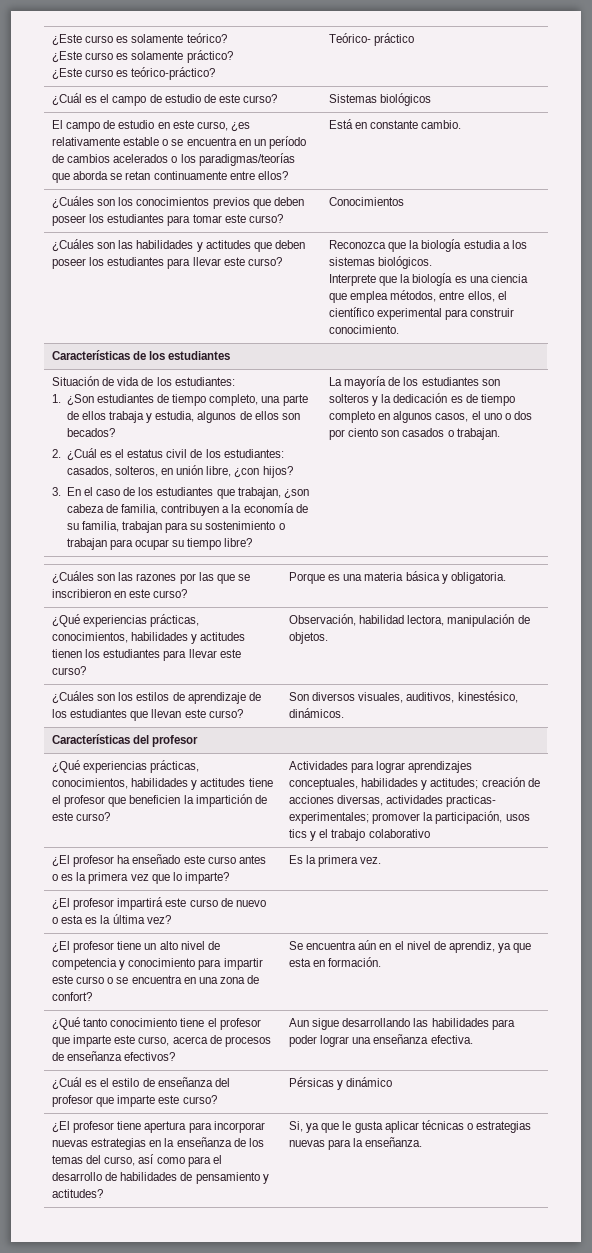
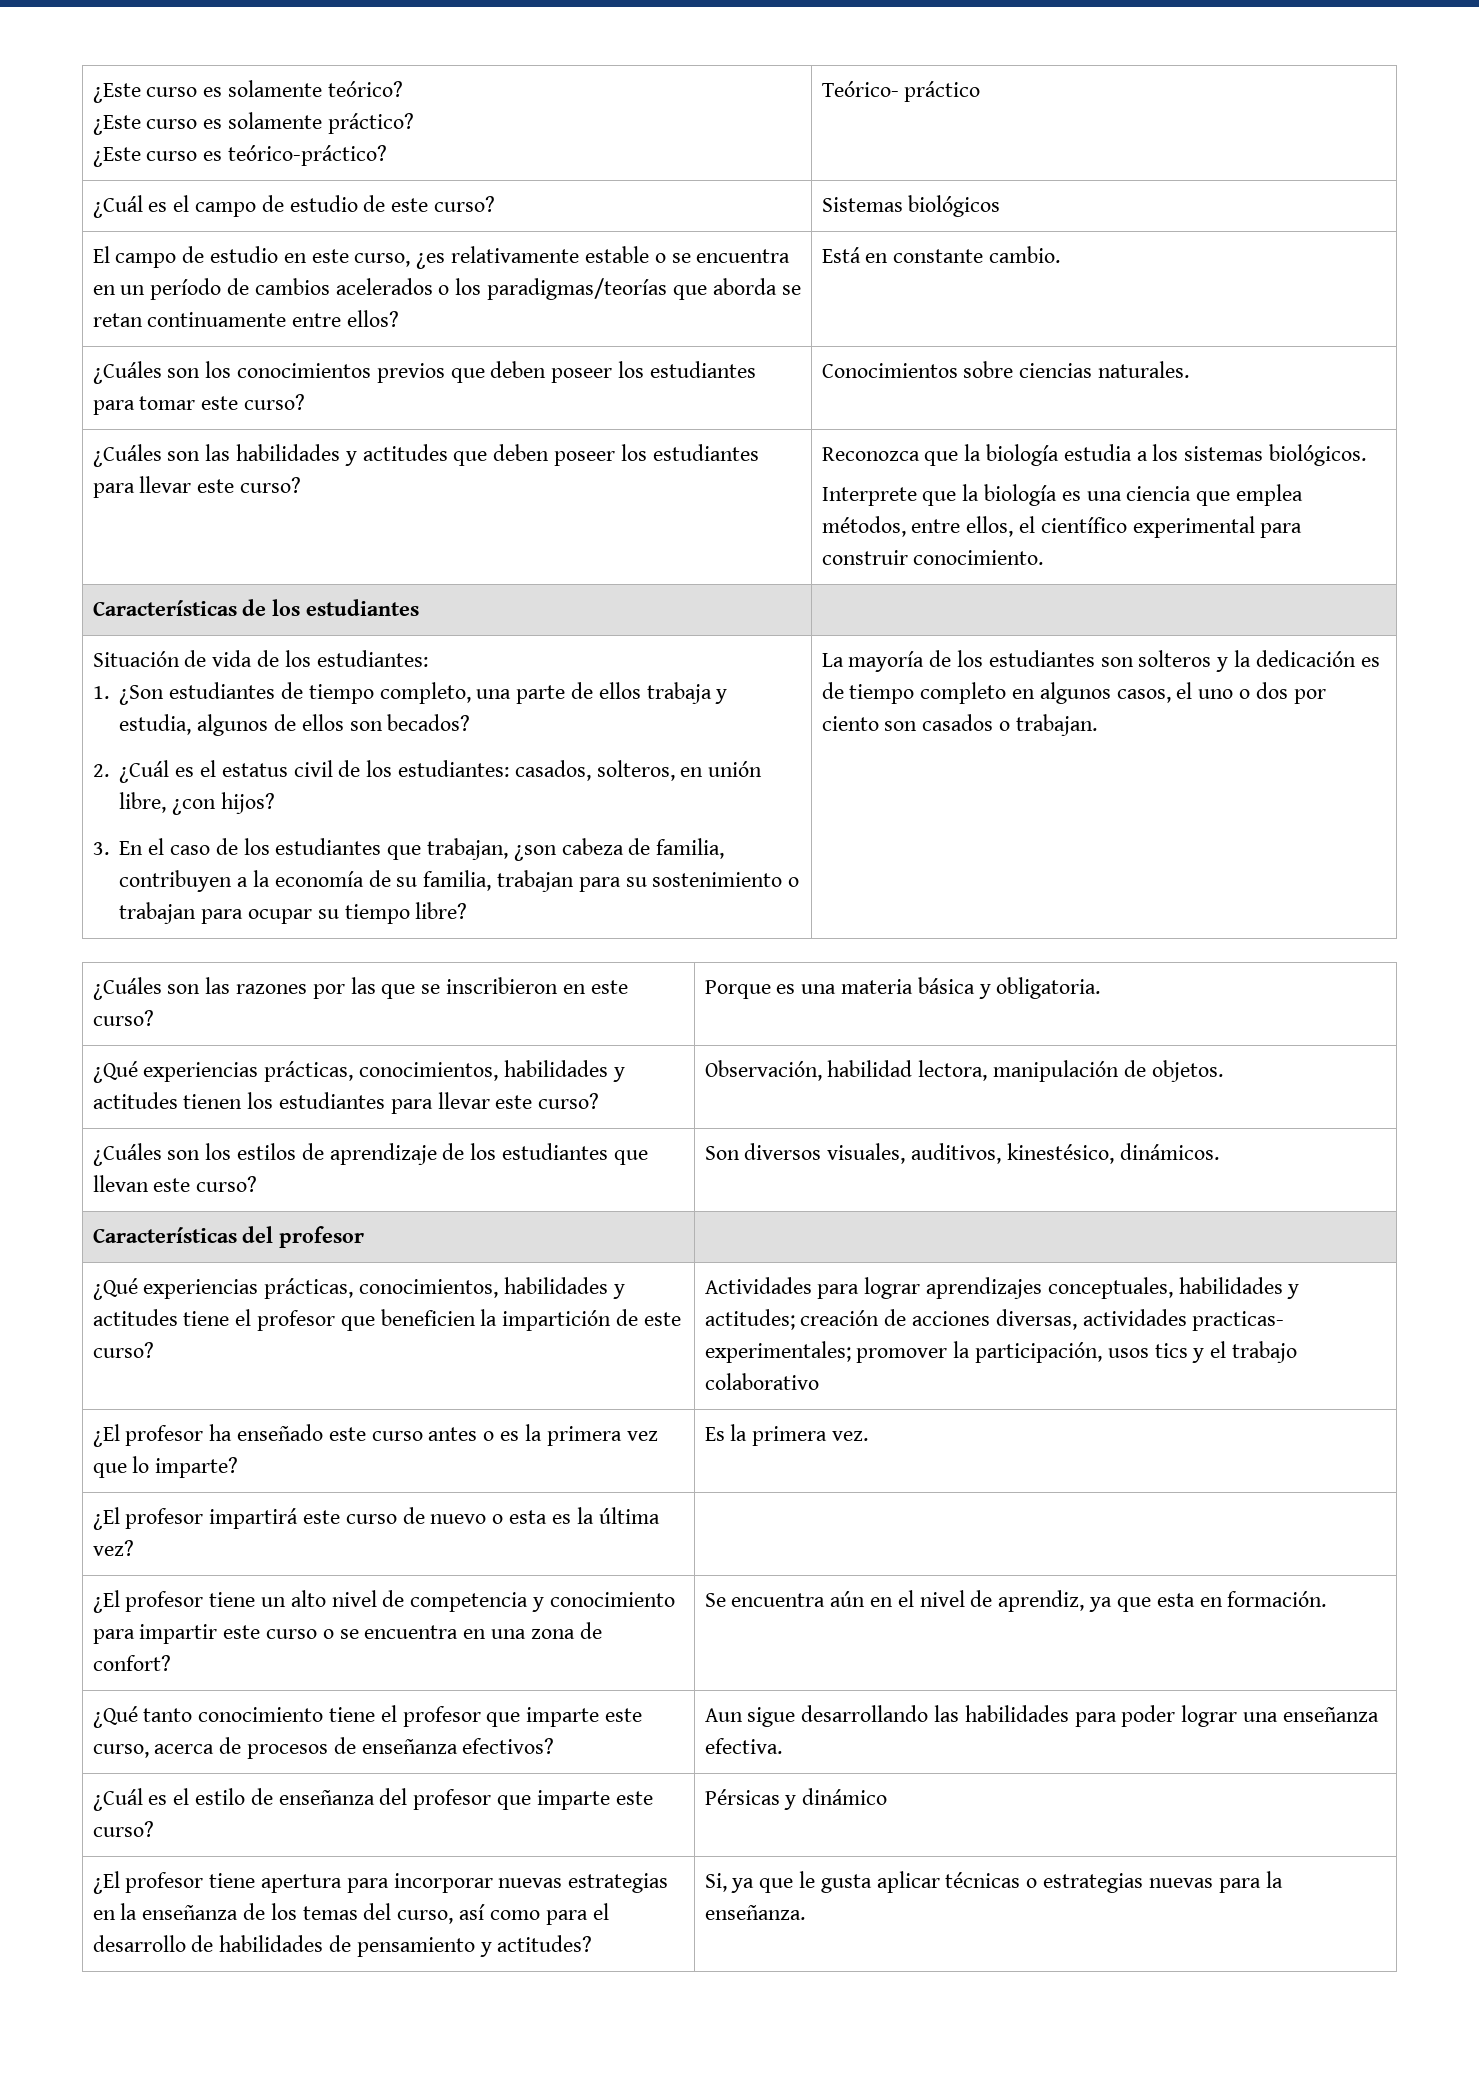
- ¿Cuáles son los conocimientos previos que deben poseer los estudiantes para tomar este curso? | Conocimientos
+ ¿Cuáles son los conocimientos previos que deben poseer los estudiantes para tomar este curso? | Conocimientos sobre ciencias naturales.

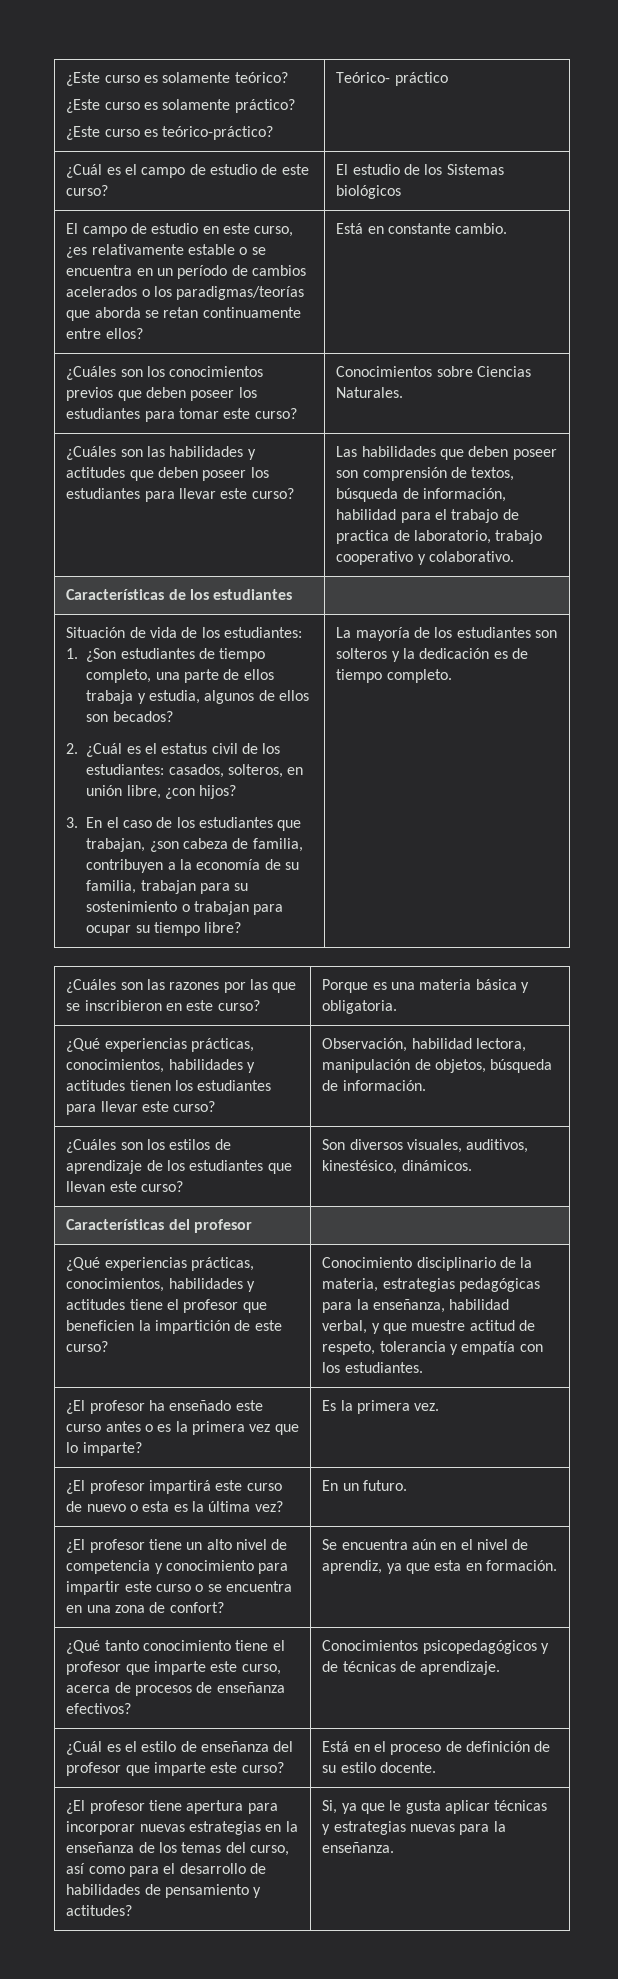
- ¿Cuál es el campo de estudio de este curso? | Sistemas biológicos
+ ¿Cuál es el campo de estudio de este curso? | El estudio de los Sistemas biológicos
- ¿Cuáles son los conocimientos previos que deben poseer los estudiantes para tomar este curso? | Conocimientos sobre ciencias naturales.
+ ¿Cuáles son los conocimientos previos que deben poseer los estudiantes para tomar este curso? | Conocimientos sobre Ciencias Naturales.
- Reconozca que la biología estudia a los sistemas biológicos.
- Interprete que la biología es una ciencia que emplea métodos, entre ellos, el científico experimental para construir conocimiento.
+ Las habilidades que deben poseer son comprensión de textos, búsqueda de información, habilidad para el trabajo de practica de laboratorio, trabajo cooperativo y colaborativo.
- La mayoría de los estudiantes son solteros y la dedicación es de tiempo completo en algunos casos, el uno o dos por ciento son casados o trabajan.
+ La mayoría de los estudiantes son solteros y la dedicación es de tiempo completo.
- ¿Qué experiencias prácticas, conocimientos, habilidades y actitudes tienen los estudiantes para llevar este curso? | Observación, habilidad lectora, manipulación de objetos.
+ ¿Qué experiencias prácticas, conocimientos, habilidades y actitudes tienen los estudiantes para llevar este curso? | Observación, habilidad lectora, manipulación de objetos, búsqueda de información.
- Actividades para lograr aprendizajes conceptuales, habilidades y actitudes; creación de acciones diversas, actividades practicas- experimentales; promover la participación, usos tics y el trabajo colaborativo
+ Conocimiento disciplinario de la materia, estrategias pedagógicas para la enseñanza, habilidad verbal, y que muestre actitud de respeto, tolerancia y empatía con los estudiantes.
- ¿El profesor impartirá este curso de nuevo o esta es la última vez? |
+ ¿El profesor impartirá este curso de nuevo o esta es la última vez? | En un futuro.
- ¿Qué tanto conocimiento tiene el profesor que imparte este curso, acerca de procesos de enseñanza efectivos? | Aun sigue desarrollando las habilidades para poder lograr una enseñanza efectiva.
+ ¿Qué tanto conocimiento tiene el profesor que imparte este curso, acerca de procesos de enseñanza efectivos? | Conocimientos psicopedagógicos y de técnicas de aprendizaje.
- ¿Cuál es el estilo de enseñanza del profesor que imparte este curso? | Pérsicas y dinámico
+ ¿Cuál es el estilo de enseñanza del profesor que imparte este curso? | Está en el proceso de definición de su estilo docente.
- ¿El profesor tiene apertura para incorporar nuevas estrategias en la enseñanza de los temas del curso, así como para el desarrollo de habilidades de pensamiento y actitudes? | Si, ya que le gusta aplicar técnicas o estrategias nuevas para la enseñanza.
+ ¿El profesor tiene apertura para incorporar nuevas estrategias en la enseñanza de los temas del curso, así como para el desarrollo de habilidades de pensamiento y actitudes? | Si, ya que le gusta aplicar técnicas y estrategias nuevas para la enseñanza.

